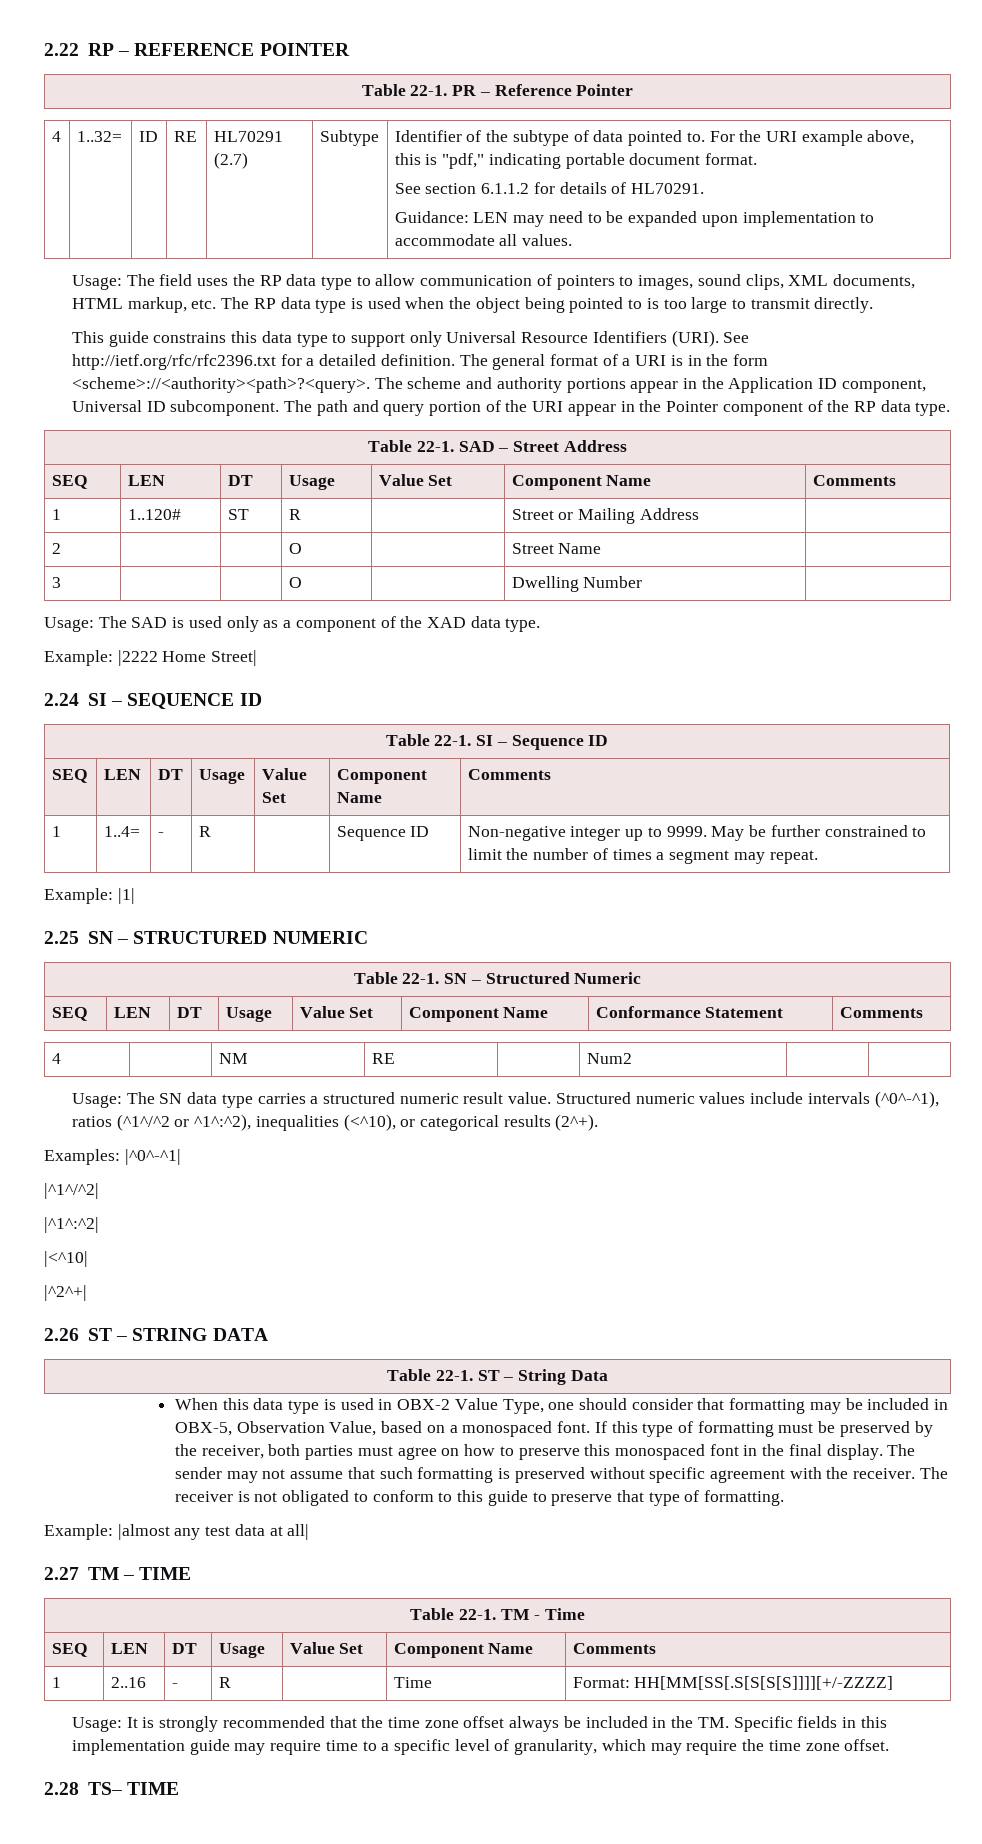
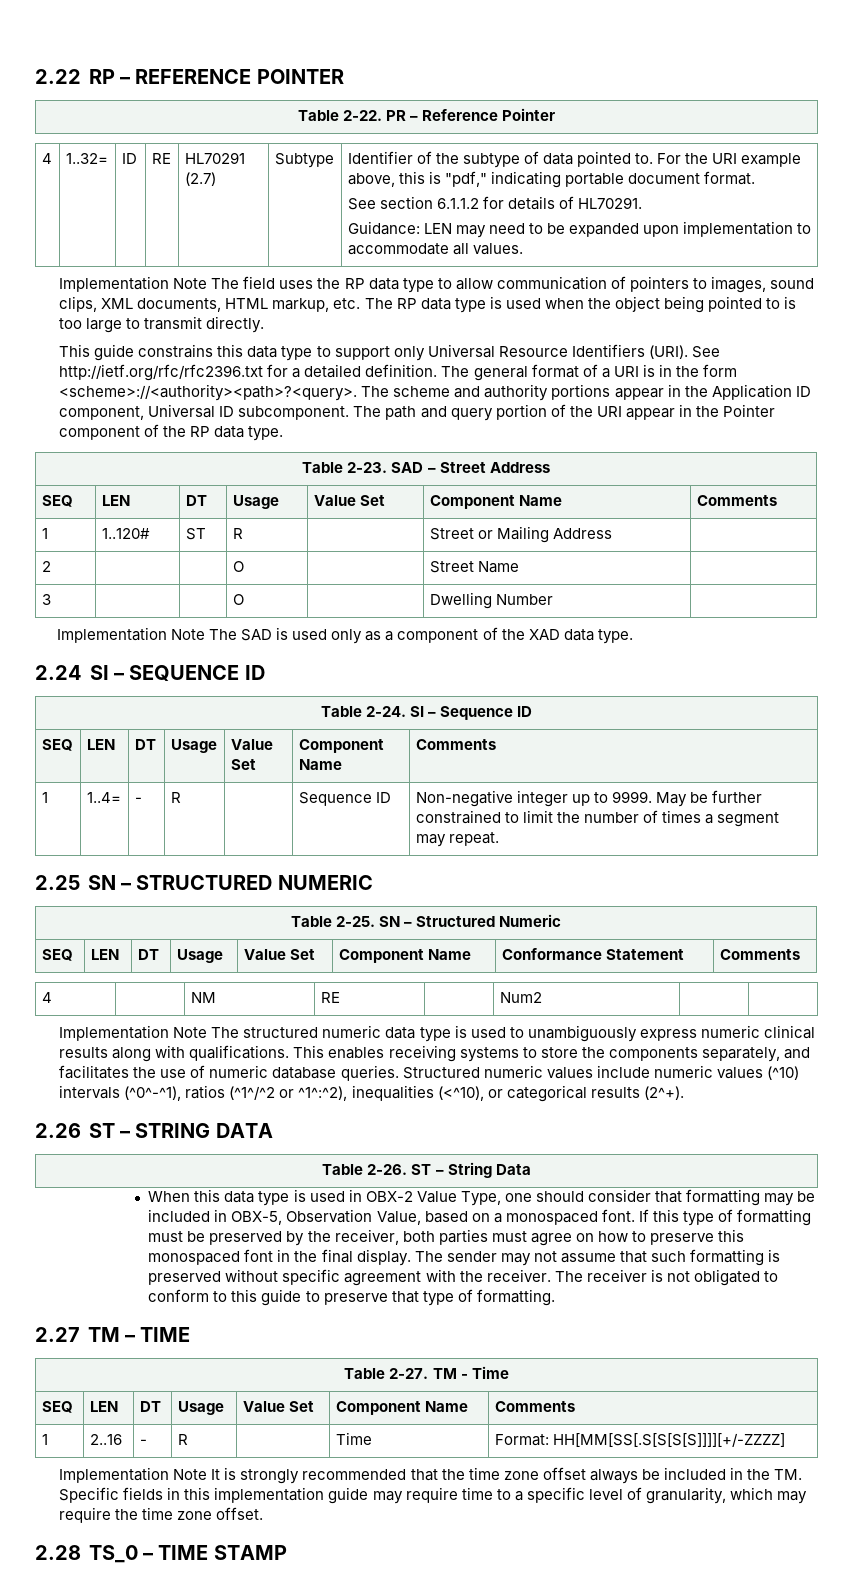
- Table 22-1. PR – Reference Pointer
+ Table 2-22. PR – Reference Pointer
- Usage: The field uses the RP data type to allow communication of pointers to images, sound clips, XML documents, HTML markup, etc. The RP data type is used when the object being pointed to is too large to transmit directly.
+ Implementation Note The field uses the RP data type to allow communication of pointers to images, sound clips, XML documents, HTML markup, etc. The RP data type is used when the object being pointed to is too large to transmit directly.
- Table 22-1. SAD – Street Address
+ Table 2-23. SAD – Street Address
- Usage: The SAD is used only as a component of the XAD data type.
+ Implementation Note The SAD is used only as a component of the XAD data type.
- Example: |2222 Home Street|
- Table 22-1. SI – Sequence ID
+ Table 2-24. SI – Sequence ID
- Example: |1|
- Table 22-1. SN – Structured Numeric
+ Table 2-25. SN – Structured Numeric
- Usage: The SN data type carries a structured numeric result value.
+ Implementation Note The structured numeric data type is used to unambiguously express numeric clinical results along with qualifications. This enables receiving systems to store the components separately, and facilitates the use of numeric database queries.
- Structured numeric values include intervals (^0^-^1), ratios (^1^/^2 or ^1^:^2), inequalities (<^10), or categorical results (2^+).
+ Structured numeric values include numeric values (^10) intervals (^0^-^1), ratios (^1^/^2 or ^1^:^2), inequalities (<^10), or categorical results (2^+).
- Examples: |^0^-^1|
- |^1^/^2|
- |^1^:^2|
- |<^10|
- |^2^+|
- Table 22-1. ST – String Data
+ Table 2-26. ST – String Data
- Example: |almost any test data at all|
- Table 22-1. TM - Time
+ Table 2-27. TM - Time
- Usage: It is strongly recommended that the time zone offset always be included in the TM. Specific fields in this implementation guide may require time to a specific level of granularity, which may require the time zone offset.
+ Implementation Note It is strongly recommended that the time zone offset always be included in the TM. Specific fields in this implementation guide may require time to a specific level of granularity, which may require the time zone offset.
- 2.28 TS– TIME
+ 2.28 TS_0 – TIME STAMP

